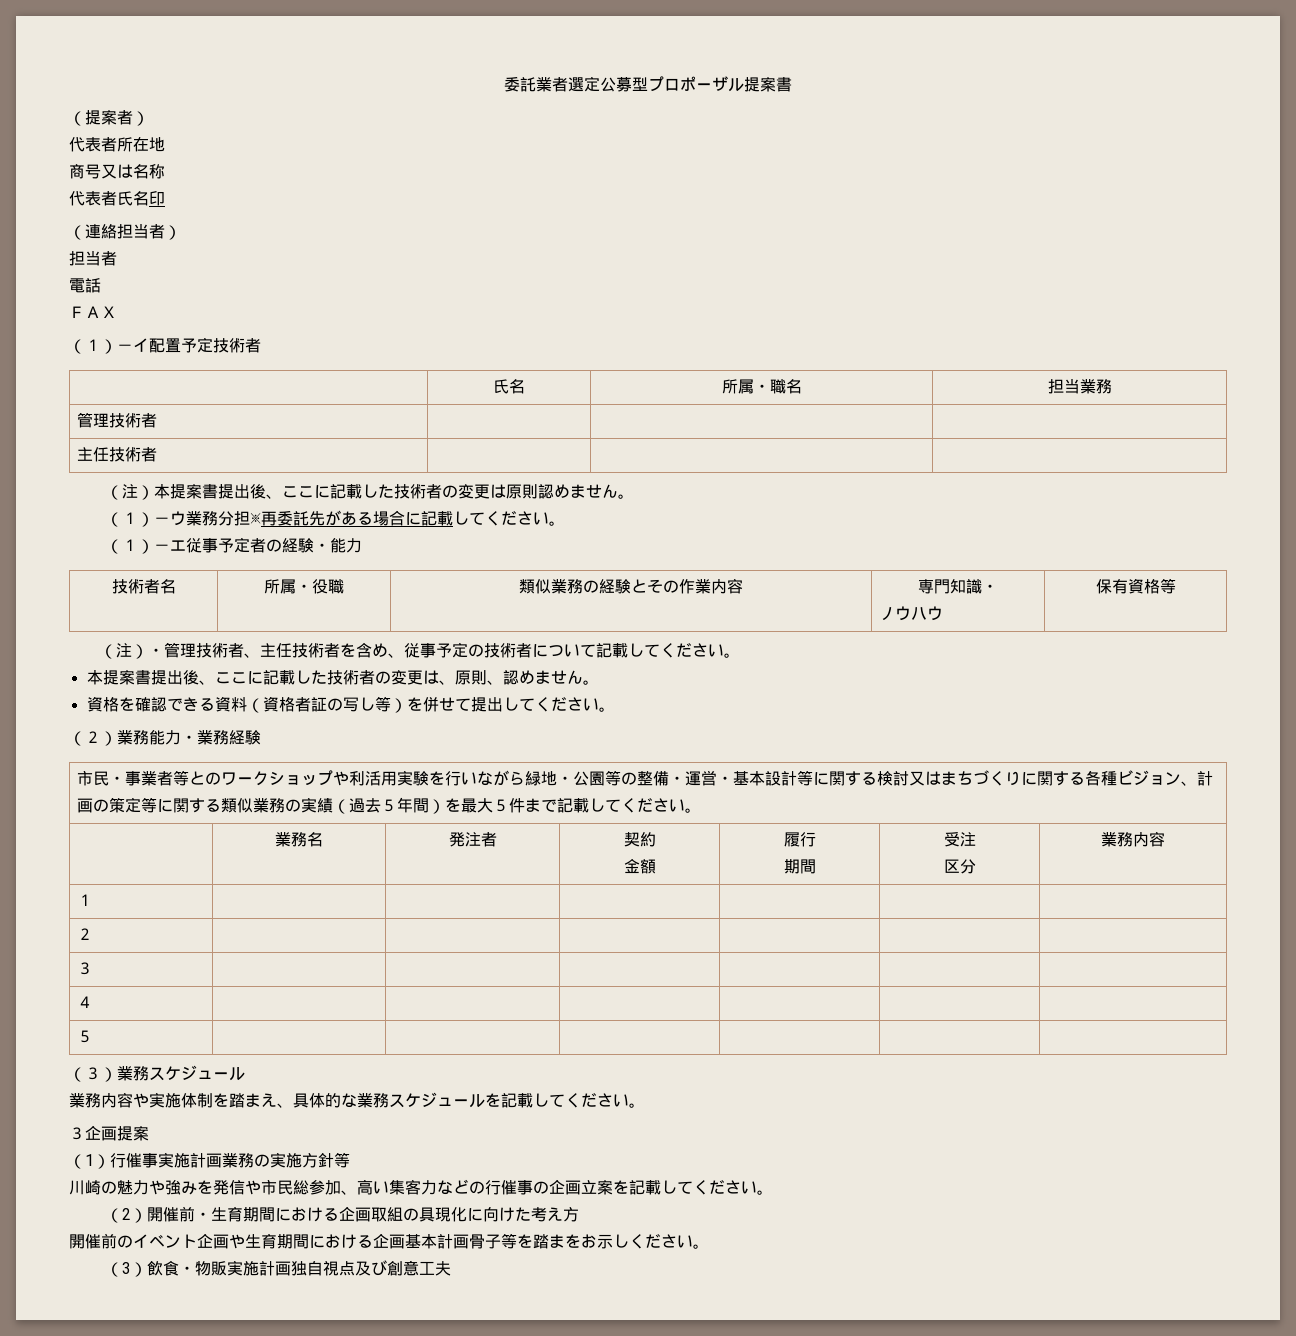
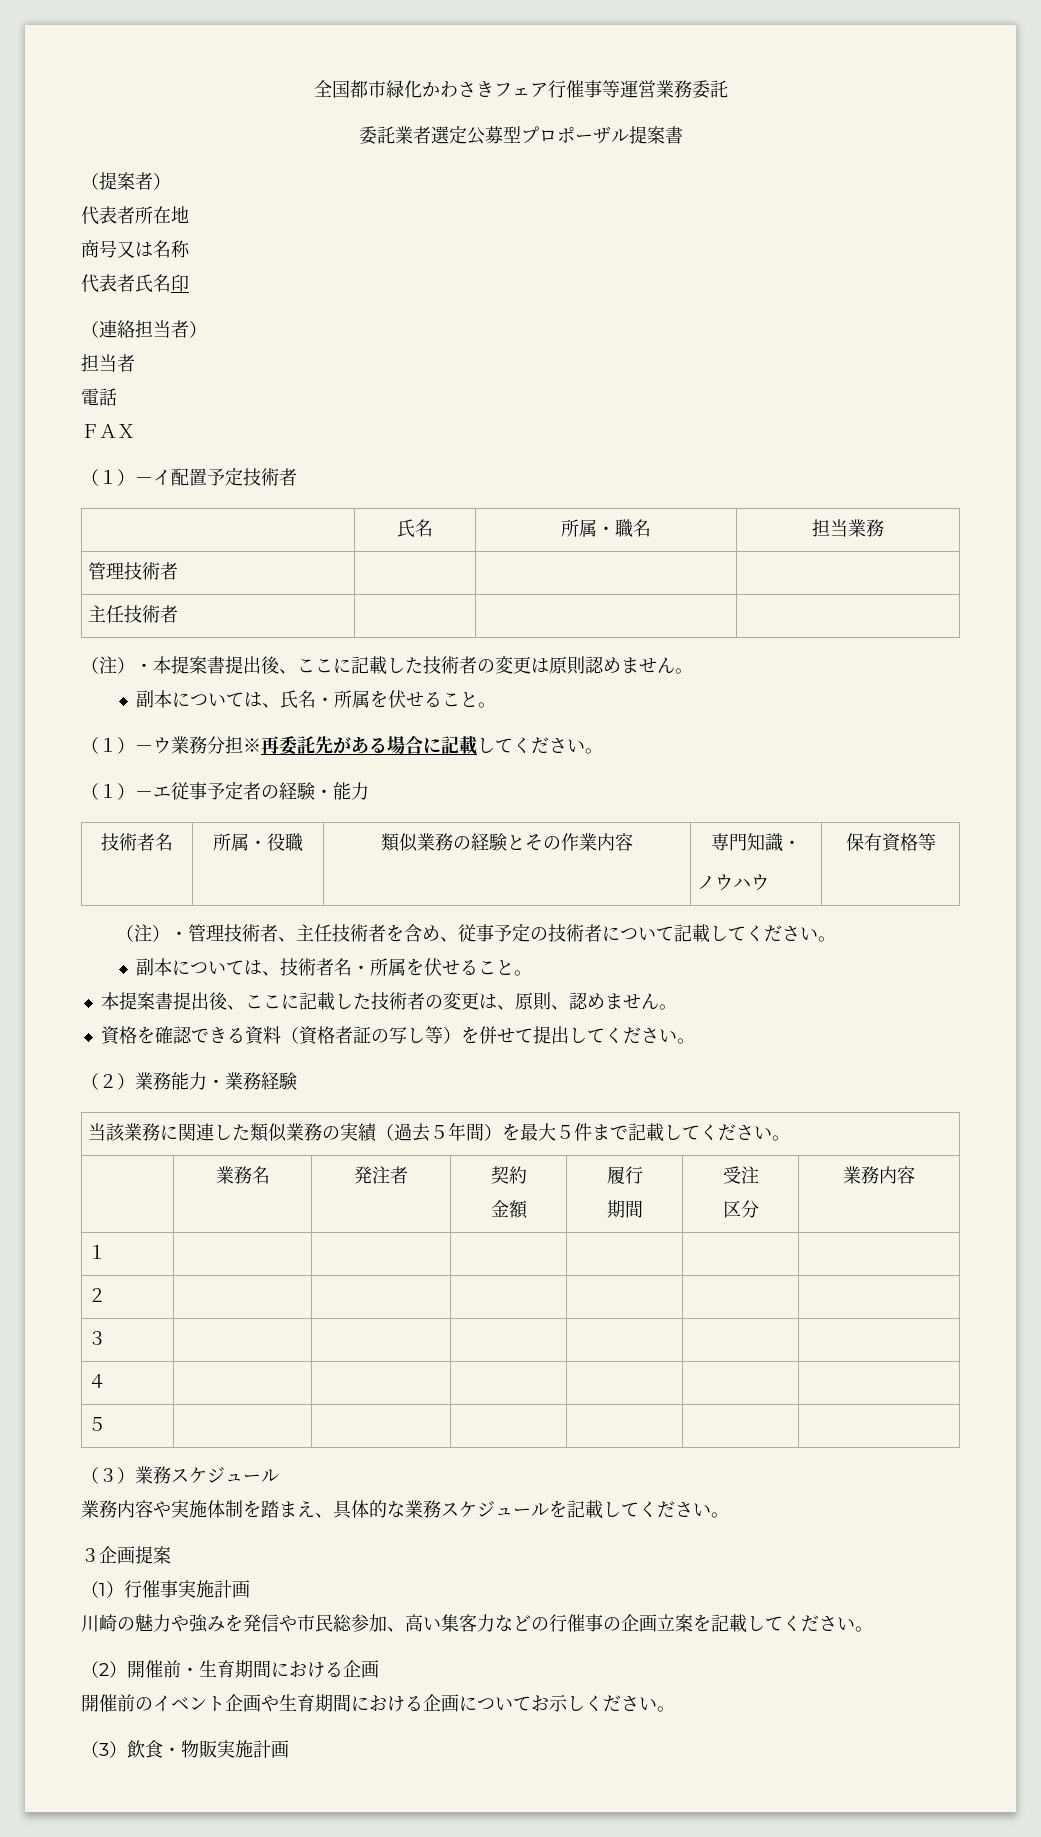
+ 全国都市緑化かわさきフェア行催事等運営業務委託
- （注）本提案書提出後、ここに記載した技術者の変更は原則認めません。
+ （注）・本提案書提出後、ここに記載した技術者の変更は原則認めません。
+ 副本については、氏名・所属を伏せること。
+ 副本については、技術者名・所属を伏せること。
- 市民・事業者等とのワークショップや利活用実験を行いながら緑地・公園等の整備・運営・基本設計等に関する検討又はまちづくりに関する各種ビジョン、計画の策定等に関する類似業務の実績（過去５年間）を最大５件まで記載してください。
+ 当該業務に関連した類似業務の実績（過去５年間）を最大５件まで記載してください。
- （1）行催事実施計画業務の実施方針等
+ （1）行催事実施計画
- （2）開催前・生育期間における企画取組の具現化に向けた考え方
+ （2）開催前・生育期間における企画
- 開催前のイベント企画や生育期間における企画基本計画骨子等を踏まをお示しください。
+ 開催前のイベント企画や生育期間における企画についてお示しください。
- （3）飲食・物販実施計画独自視点及び創意工夫
+ （3）飲食・物販実施計画

